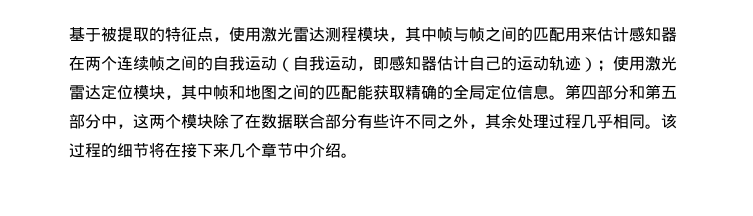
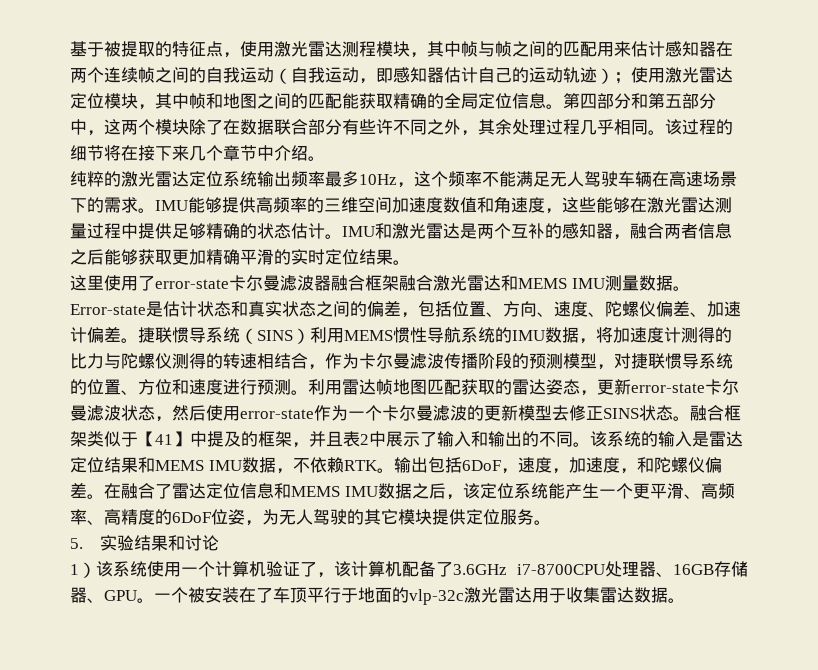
+ 纯粹的激光雷达定位系统输出频率最多10Hz，这个频率不能满足无人驾驶车辆在高速场景下的需求。IMU能够提供高频率的三维空间加速度数值和角速度，这些能够在激光雷达测量过程中提供足够精确的状态估计。IMU和激光雷达是两个互补的感知器，融合两者信息之后能够获取更加精确平滑的实时定位结果。
+ 这里使用了error-state卡尔曼滤波器融合框架融合激光雷达和MEMS IMU测量数据。Error-state是估计状态和真实状态之间的偏差，包括位置、方向、速度、陀螺仪偏差、加速计偏差。捷联惯导系统（SINS）利用MEMS惯性导航系统的IMU数据，将加速度计测得的比力与陀螺仪测得的转速相结合，作为卡尔曼滤波传播阶段的预测模型，对捷联惯导系统的位置、方位和速度进行预测。利用雷达帧地图匹配获取的雷达姿态，更新error-state卡尔曼滤波状态，然后使用error-state作为一个卡尔曼滤波的更新模型去修正SINS状态。融合框架类似于【41】中提及的框架，并且表2中展示了输入和输出的不同。该系统的输入是雷达定位结果和MEMS IMU数据，不依赖RTK。输出包括6DoF，速度，加速度，和陀螺仪偏差。在融合了雷达定位信息和MEMS IMU数据之后，该定位系统能产生一个更平滑、高频率、高精度的6DoF位姿，为无人驾驶的其它模块提供定位服务。
+ 5.实验结果和讨论
+ 1）该系统使用一个计算机验证了，该计算机配备了3.6GHz i7-8700CPU处理器、16GB存储器、GPU。一个被安装在了车顶平行于地面的vlp-32c激光雷达用于收集雷达数据。

